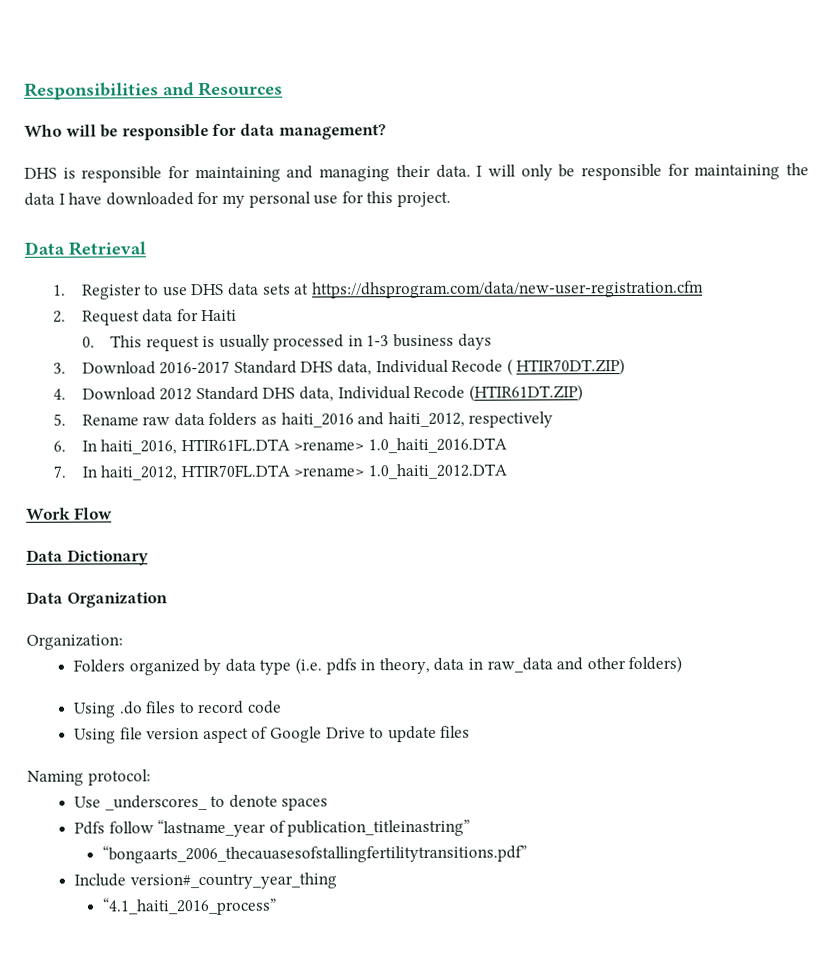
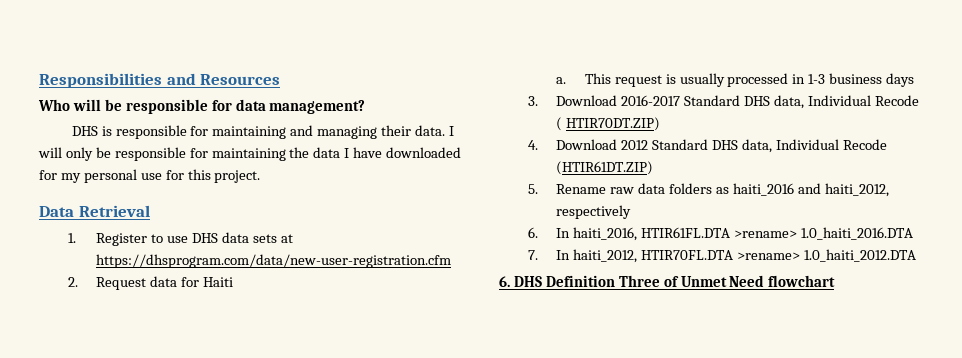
- 0. This request is usually processed in 1-3 business days
+ a. This request is usually processed in 1-3 business days
- Work Flow
- Data Dictionary
- Data Organization
- Organization:
- Folders organized by data type (i.e. pdfs in theory, data in raw_data and other folders)
- Using .do files to record code
- Using file version aspect of Google Drive to update files
- Naming protocol:
- Use _underscores_ to denote spaces
- Pdfs follow “lastname_year of publication_titleinastring”
- “bongaarts_2006_thecauasesofstallingfertilitytransitions.pdf”
- Include version#_country_year_thing
- “4.1_haiti_2016_process”
+ 6. DHS Definition Three of Unmet Need flowchart

